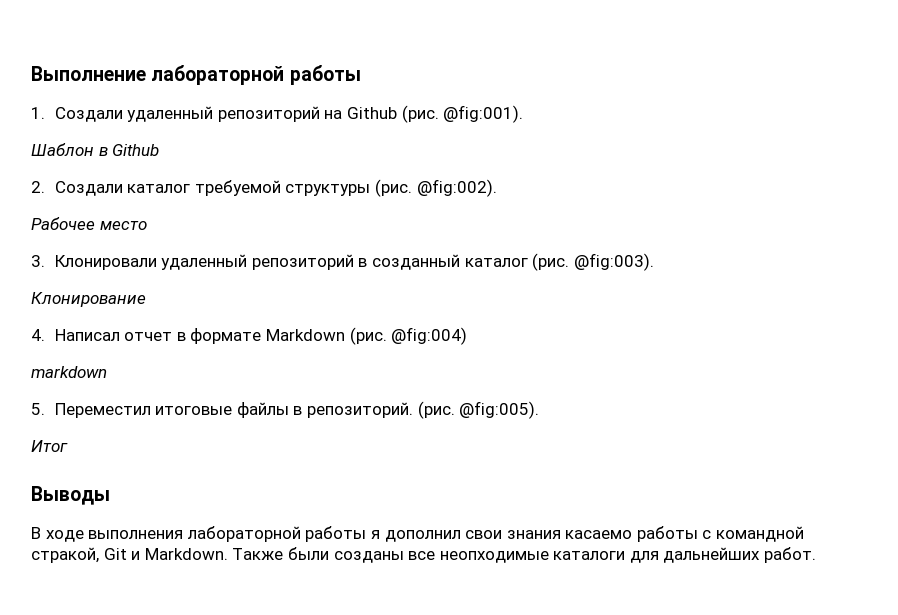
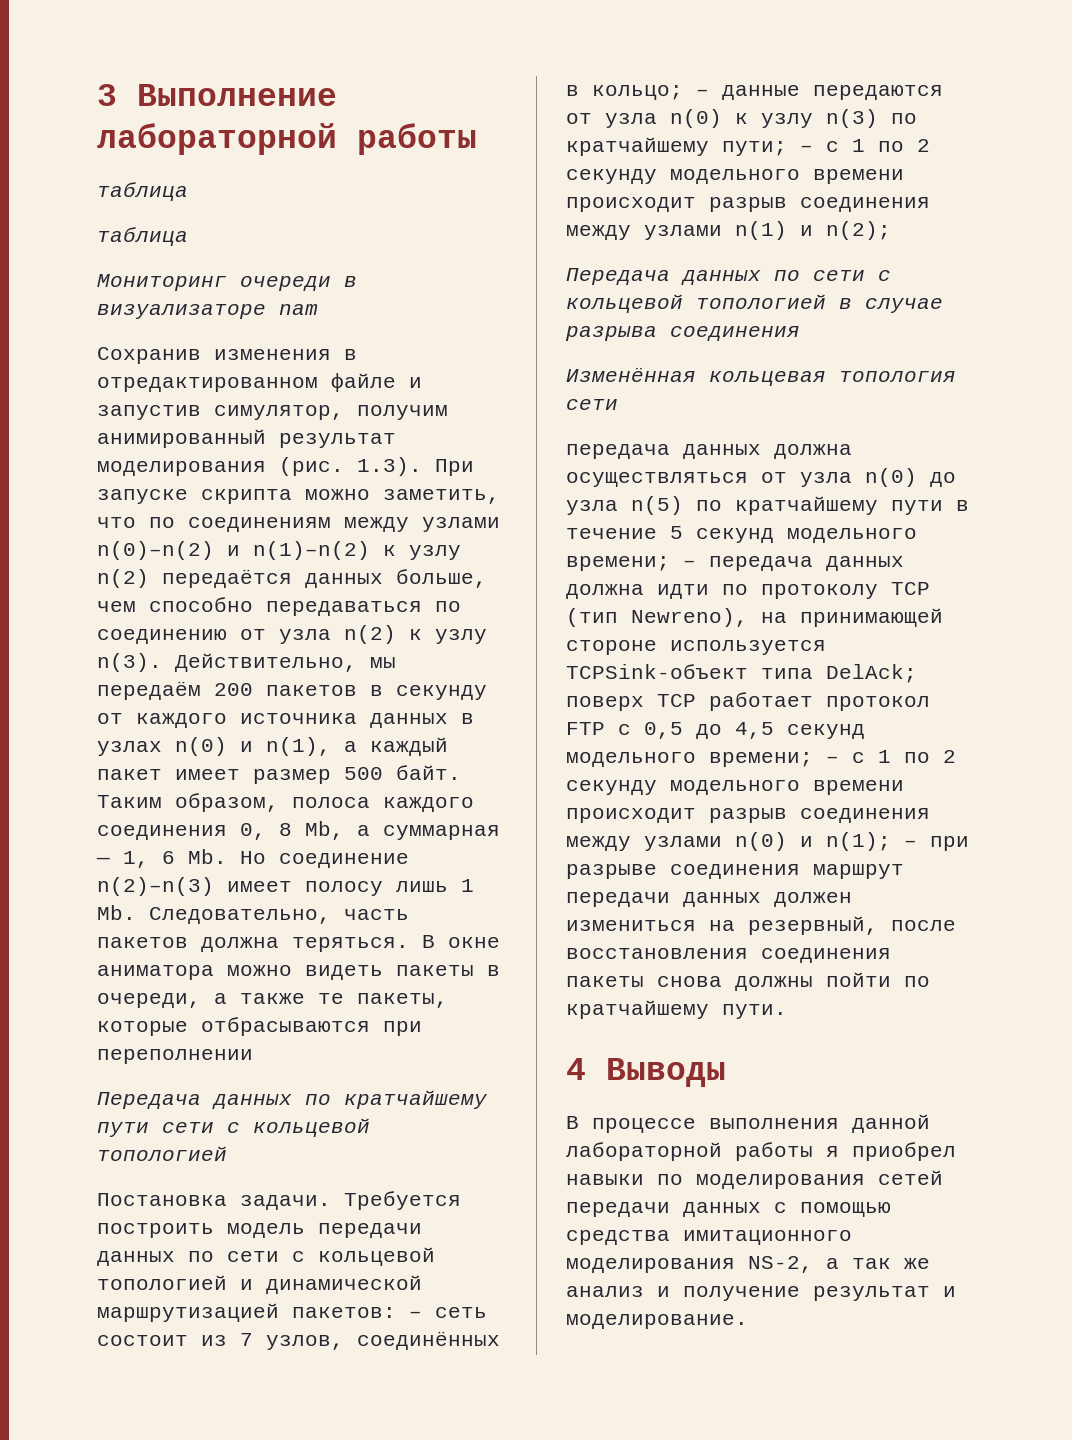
- Выполнение лабораторной работы
- 1. Создали удаленный репозиторий на Github (рис. @fig:001).
- Шаблон в Github
- 2. Создали каталог требуемой структуры (рис. @fig:002).
- Рабочее место
- 3. Клонировали удаленный репозиторий в созданный каталог (рис. @fig:003).
- Клонирование
- 4. Написал отчет в формате Markdown (рис. @fig:004)
- markdown
- 5. Переместил итоговые файлы в репозиторий. (рис. @fig:005).
- Итог
- Выводы
- В ходе выполнения лабораторной работы я дополнил свои знания касаемо работы с командной стракой, Git и Markdown. Также были созданы все неопходимые каталоги для дальнейших работ.
+ 3 Выполнение лабораторной работы
+ таблица
+ таблица
+ Мониторинг очереди в визуализаторе nam
+ Сохранив изменения в отредактированном файле и запустив симулятор, получим анимированный результат моделирования (рис. 1.3). При запуске скрипта можно заметить, что по соединениям между узлами n(0)–n(2) и n(1)–n(2) к узлу n(2) передаётся данных больше, чем способно передаваться по соединению от узла n(2) к узлу n(3). Действительно, мы передаём 200 пакетов в секунду от каждого источника данных в узлах n(0) и n(1), а каждый пакет имеет размер 500 байт. Таким образом, полоса каждого соединения 0, 8 Mb, а суммарная — 1, 6 Mb. Но соединение n(2)–n(3) имеет полосу лишь 1 Mb. Следовательно, часть пакетов должна теряться. В окне аниматора можно видеть пакеты в очереди, а также те пакеты, которые отбрасываются при переполнении
+ Передача данных по кратчайшему пути сети с кольцевой топологией
+ Постановка задачи. Требуется построить модель передачи данных по сети с кольцевой топологией и динамической маршрутизацией пакетов: – сеть состоит из 7 узлов, соединённых в кольцо; – данные передаются от узла n(0) к узлу n(3) по кратчайшему пути; – с 1 по 2 секунду модельного времени происходит разрыв соединения между узлами n(1) и n(2);
+ Передача данных по сети с кольцевой топологией в случае разрыва соединения
+ Изменённая кольцевая топология сети
+ передача данных должна осуществляться от узла n(0) до узла n(5) по кратчайшему пути в течение 5 секунд модельного времени; – передача данных должна идти по протоколу TCP (тип Newreno), на принимающей стороне используется TCPSink-объект типа DelAck; поверх TCP работает протокол FTP с 0,5 до 4,5 секунд модельного времени; – с 1 по 2 секунду модельного времени происходит разрыв соединения между узлами n(0) и n(1); – при разрыве соединения маршрут передачи данных должен измениться на резервный, после восстановления соединения пакеты снова должны пойти по кратчайшему пути.
+ 4 Выводы
+ В процессе выполнения данной лабораторной работы я приобрел навыки по моделирования сетей передачи данных с помощью средства имитационного моделирования NS-2, а так же анализ и получение результат и моделирование.

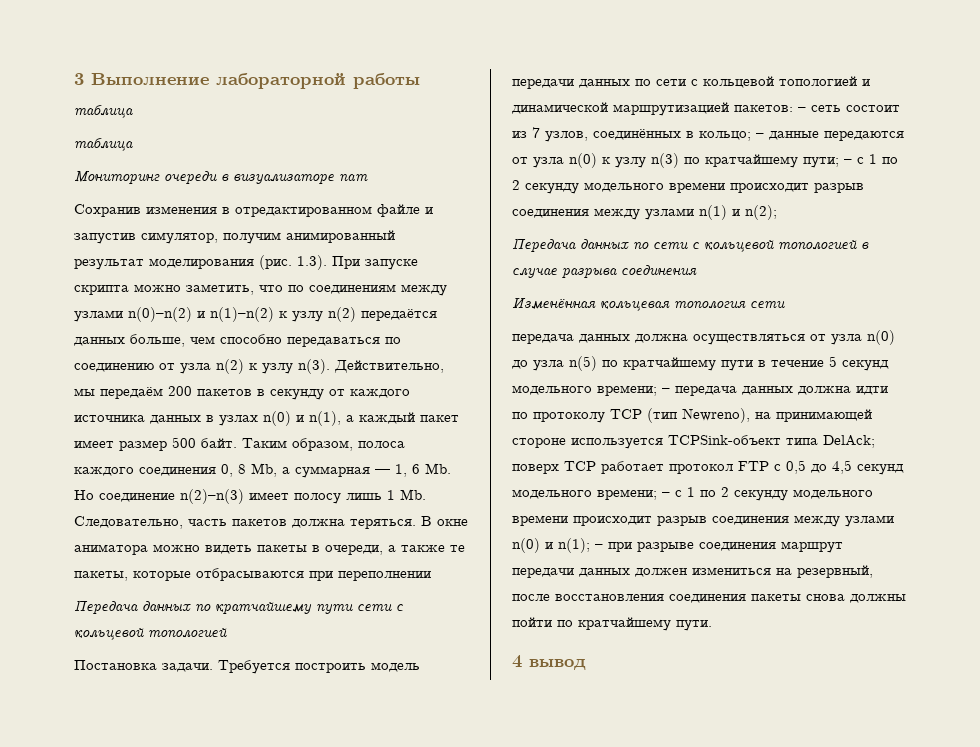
- 4 Выводы
- В процессе выполнения данной лабораторной работы я приобрел навыки по моделирования сетей передачи данных с помощью средства имитационного моделирования NS-2, а так же анализ и получение результат и моделирование.
+ 4 вывод

